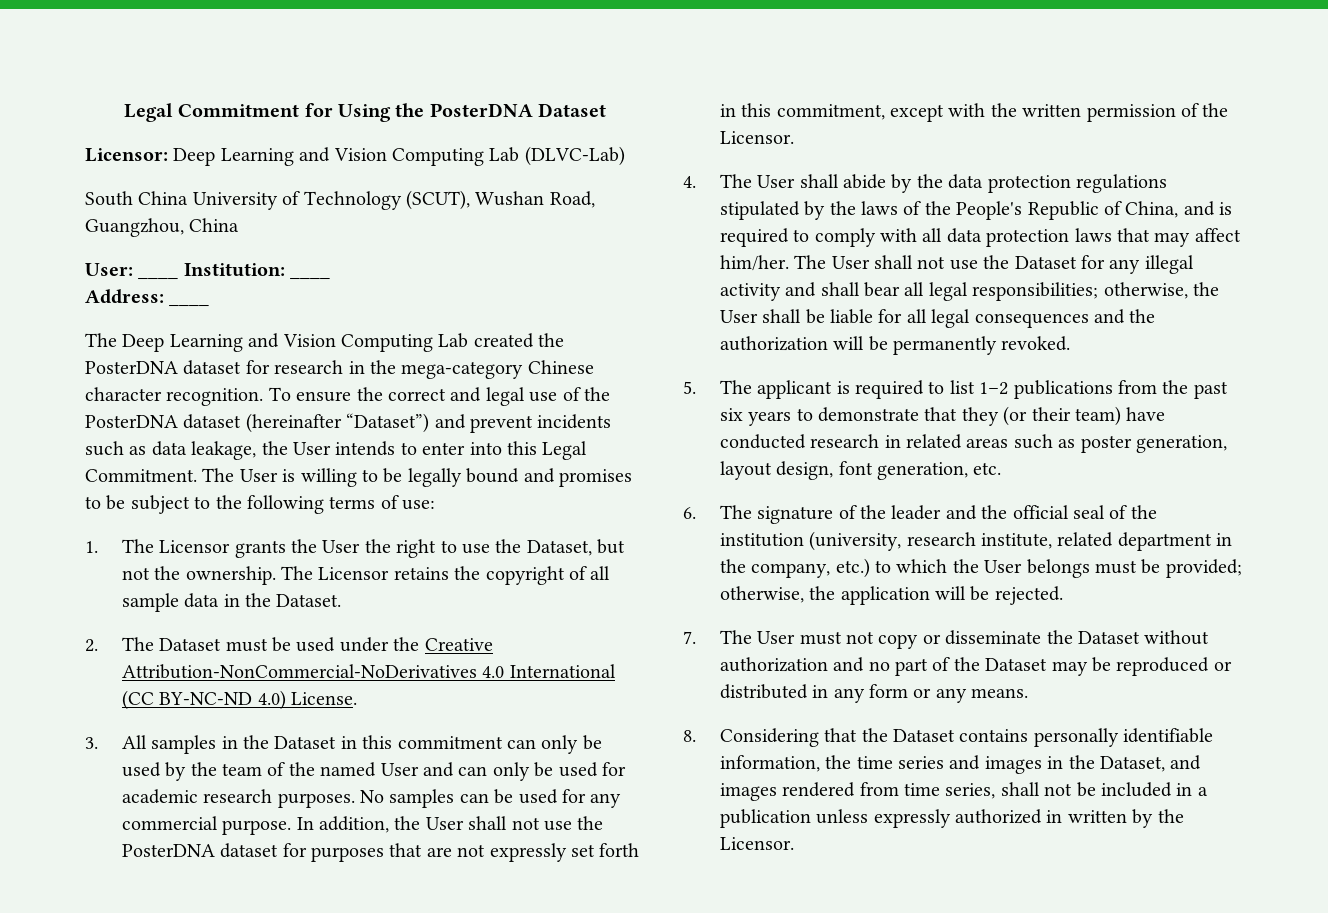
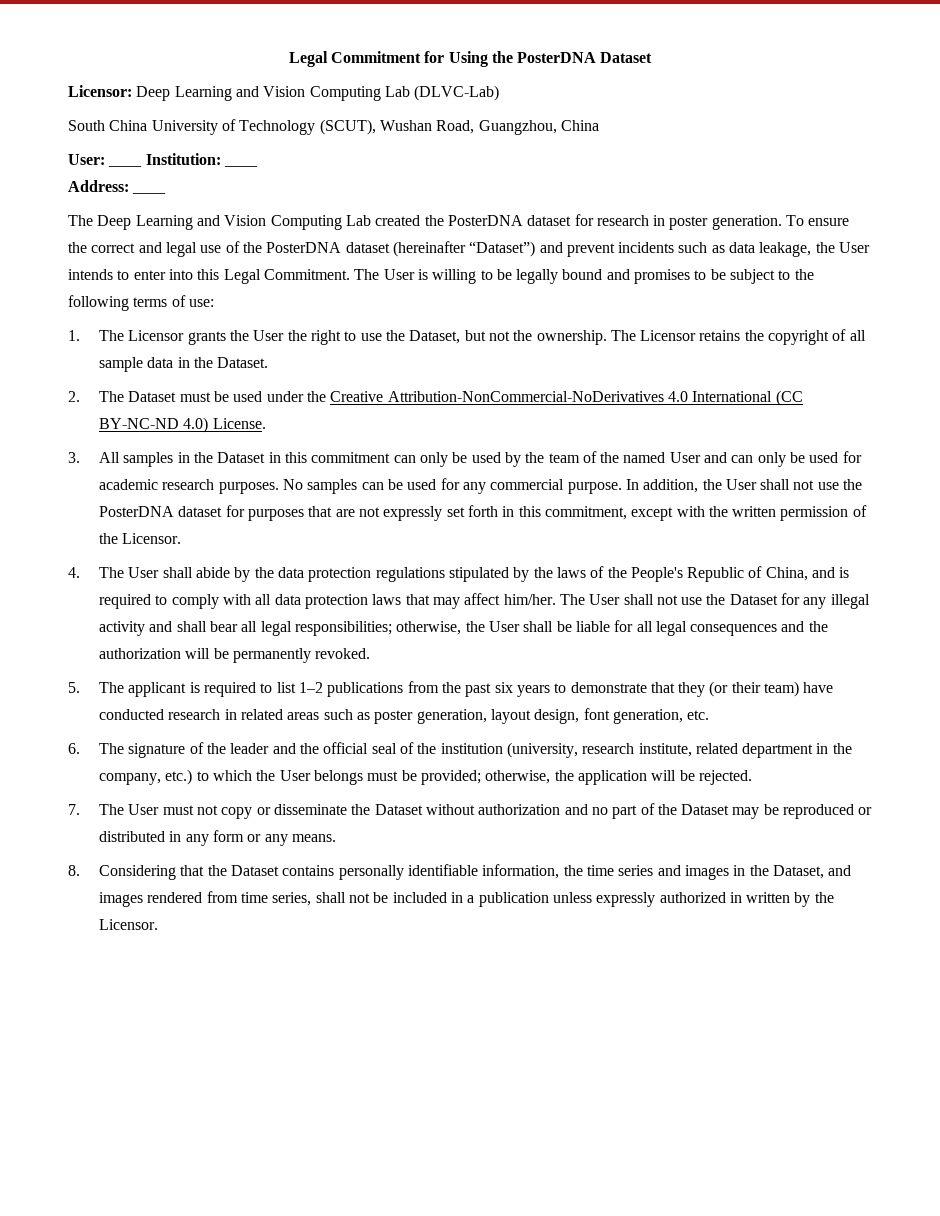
- The Deep Learning and Vision Computing Lab created the PosterDNA dataset for research in the mega-category Chinese character recognition.
+ The Deep Learning and Vision Computing Lab created the PosterDNA dataset for research in poster generation.

